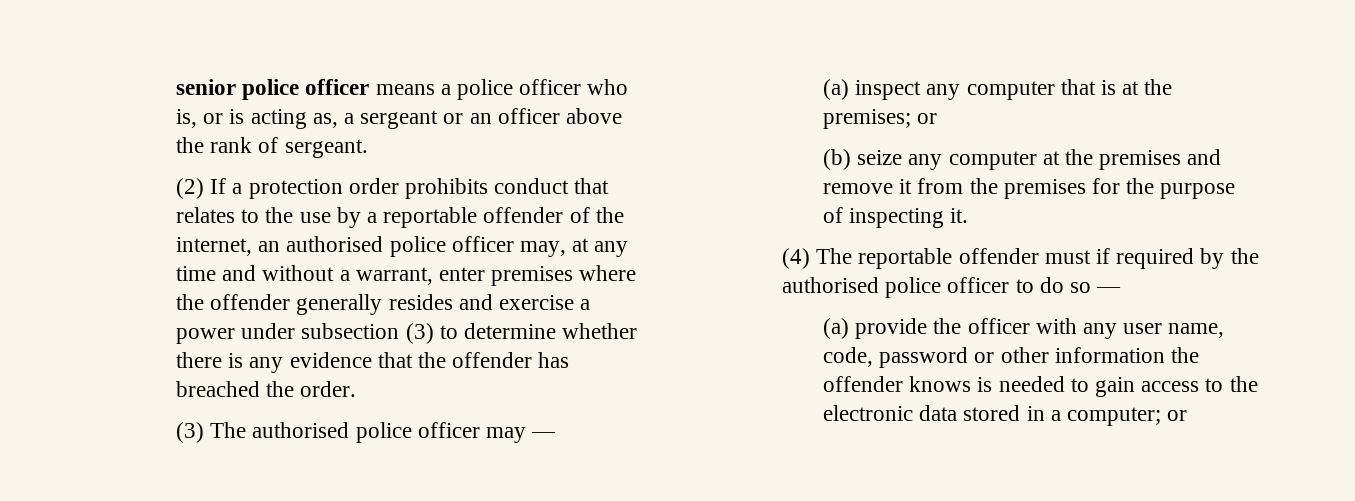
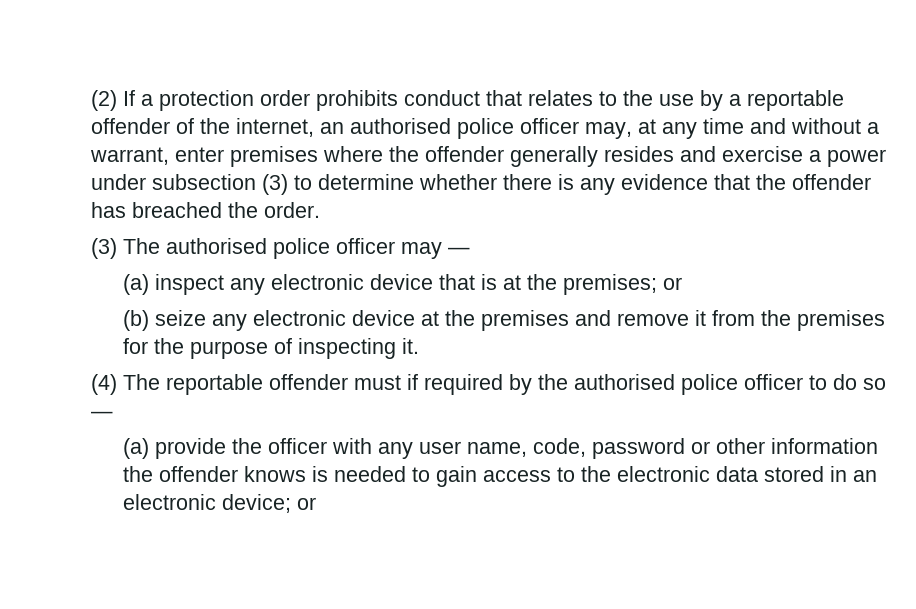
- senior police officer means a police officer who is, or is acting as, a sergeant or an officer above the rank of sergeant.
- (a) inspect any computer that is at the premises; or
+ (a) inspect any electronic device that is at the premises; or
- (b) seize any computer at the premises and remove it from the premises for the purpose of inspecting it.
+ (b) seize any electronic device at the premises and remove it from the premises for the purpose of inspecting it.
- (a) provide the officer with any user name, code, password or other information the offender knows is needed to gain access to the electronic data stored in a computer; or
+ (a) provide the officer with any user name, code, password or other information the offender knows is needed to gain access to the electronic data stored in an electronic device; or

